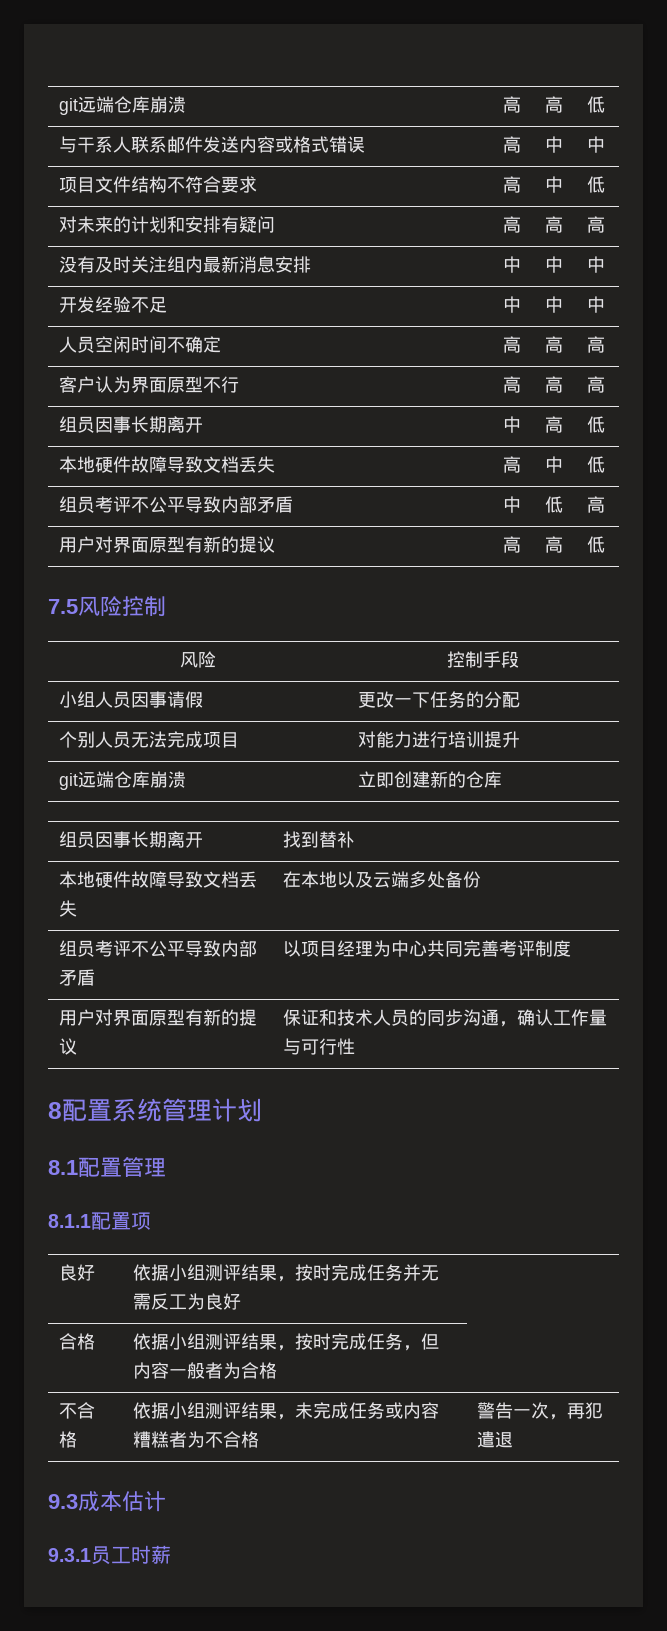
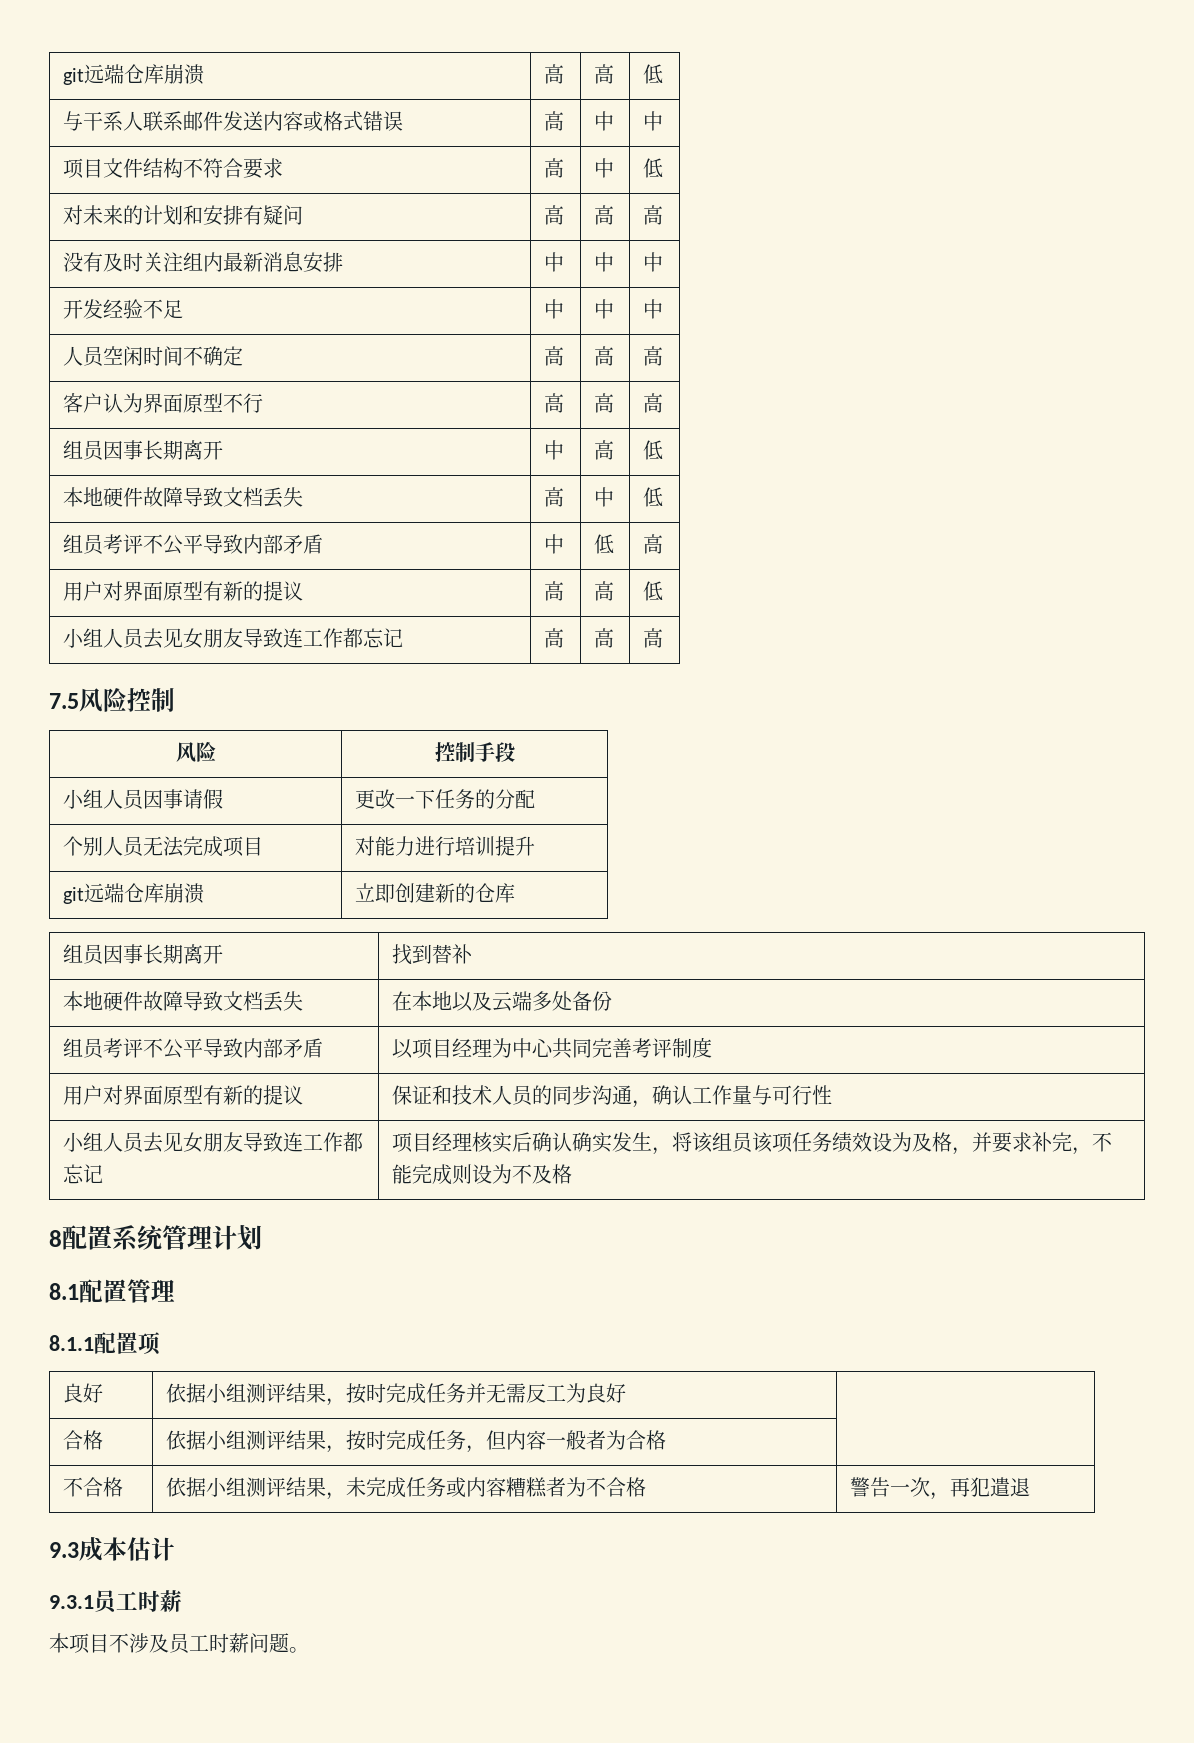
+ 小组人员去见女朋友导致连工作都忘记 | 高 | 高 | 高
+ 小组人员去见女朋友导致连工作都忘记 | 项目经理核实后确认确实发生，将该组员该项任务绩效设为及格，并要求补完，不能完成则设为不及格
+ 本项目不涉及员工时薪问题。

